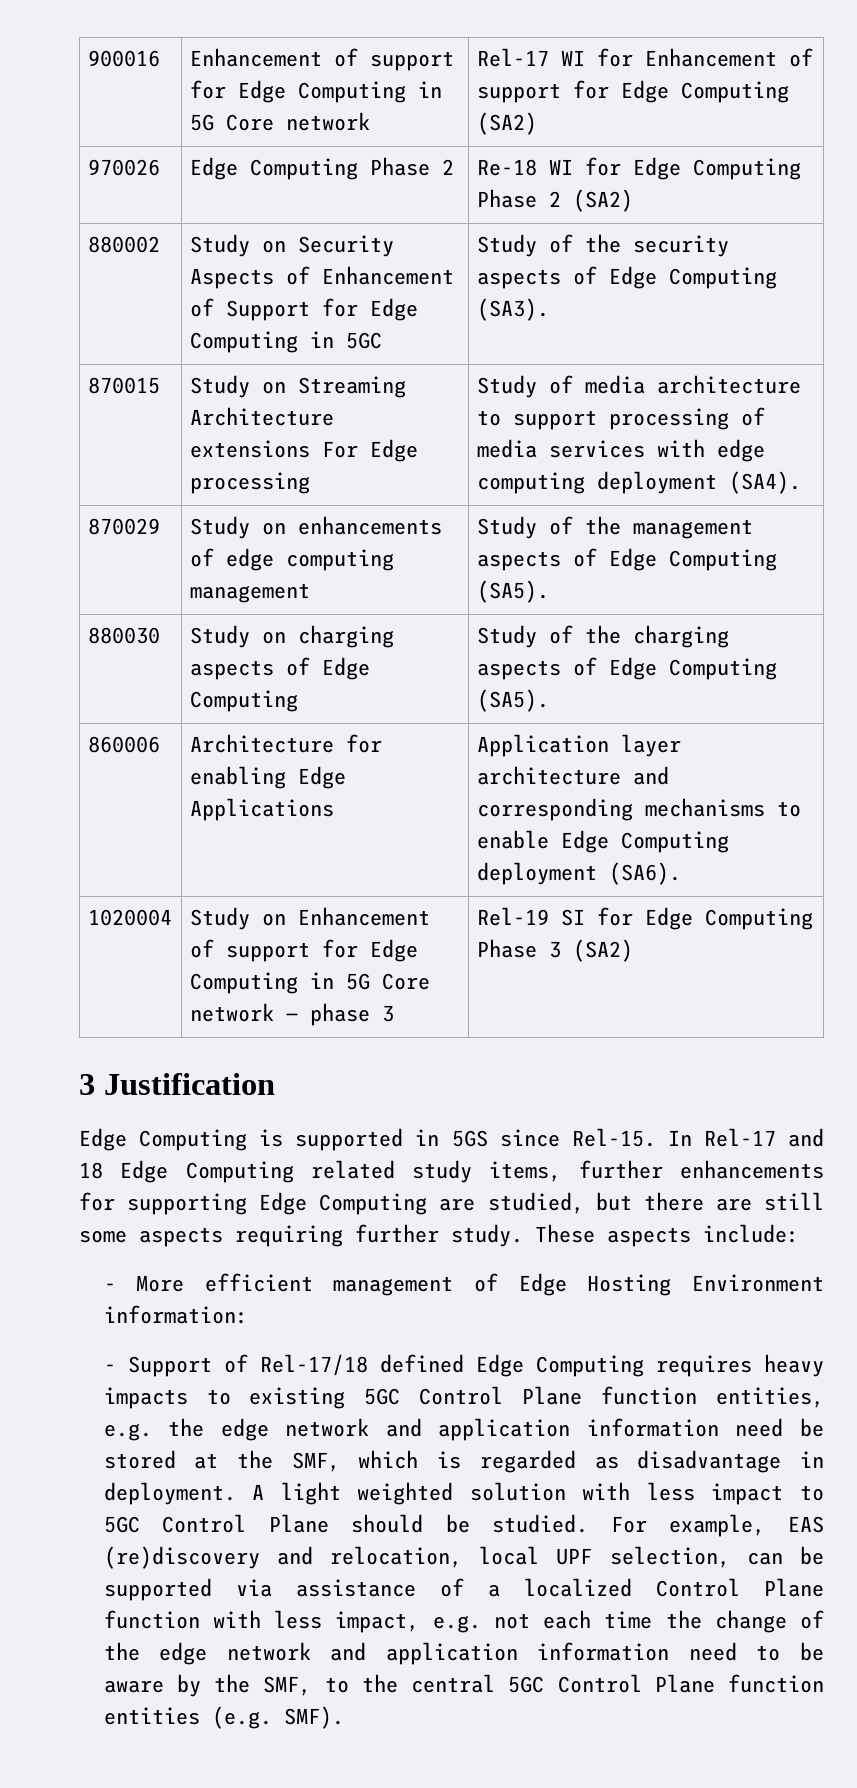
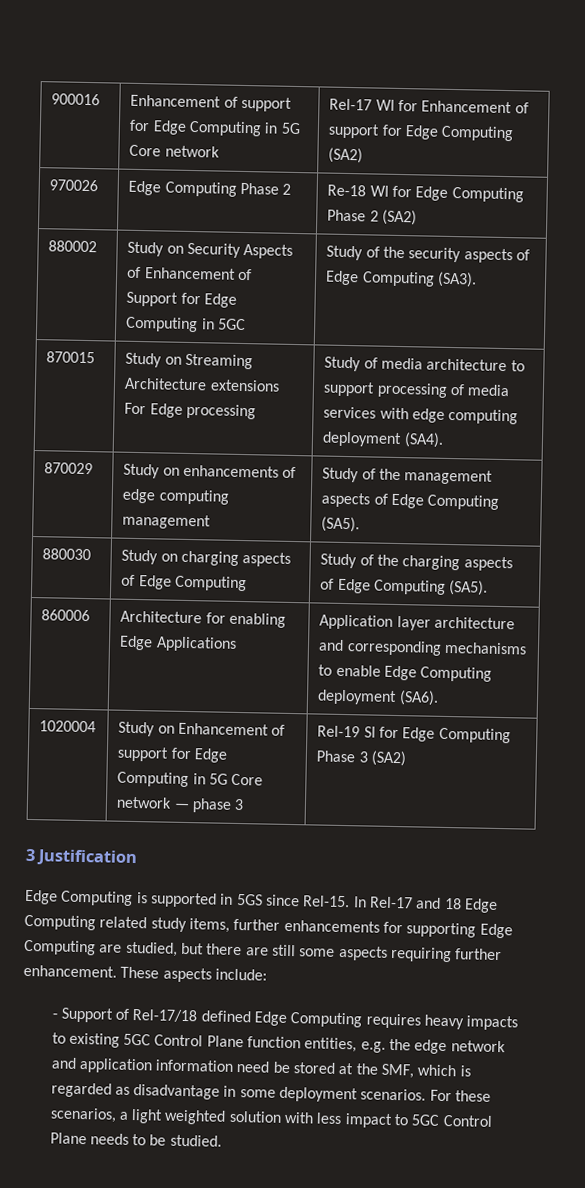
- In Rel-17 and 18 Edge Computing related study items, further enhancements for supporting Edge Computing are studied, but there are still some aspects requiring further study.
+ In Rel-17 and 18 Edge Computing related study items, further enhancements for supporting Edge Computing are studied, but there are still some aspects requiring further enhancement.
- - More efficient management of Edge Hosting Environment information:
- - Support of Rel-17/18 defined Edge Computing requires heavy impacts to existing 5GC Control Plane function entities, e.g. the edge network and application information need be stored at the SMF, which is regarded as disadvantage in deployment. A light weighted solution with less impact to 5GC Control Plane should be studied. For example, EAS (re)discovery and relocation, local UPF selection, can be supported via assistance of a localized Control Plane function with less impact, e.g. not each time the change of the edge network and application information need to be aware by the SMF, to the central 5GC Control Plane function entities (e.g. SMF).
+ - Support of Rel-17/18 defined Edge Computing requires heavy impacts to existing 5GC Control Plane function entities, e.g. the edge network and application information need be stored at the SMF, which is regarded as disadvantage in some deployment scenarios. For these scenarios, a light weighted solution with less impact to 5GC Control Plane needs to be studied.

